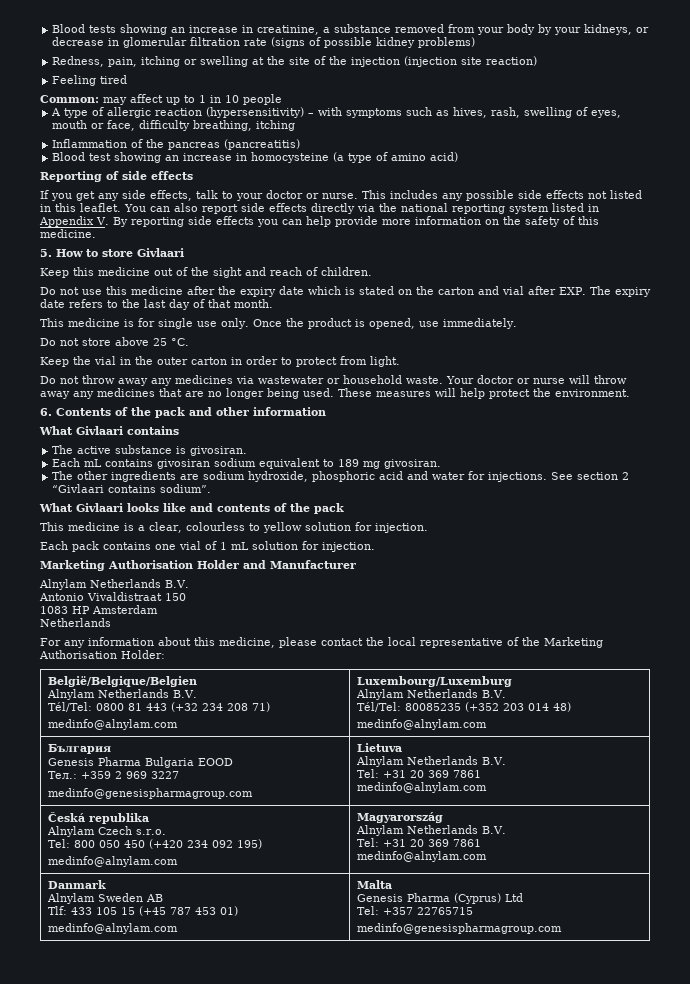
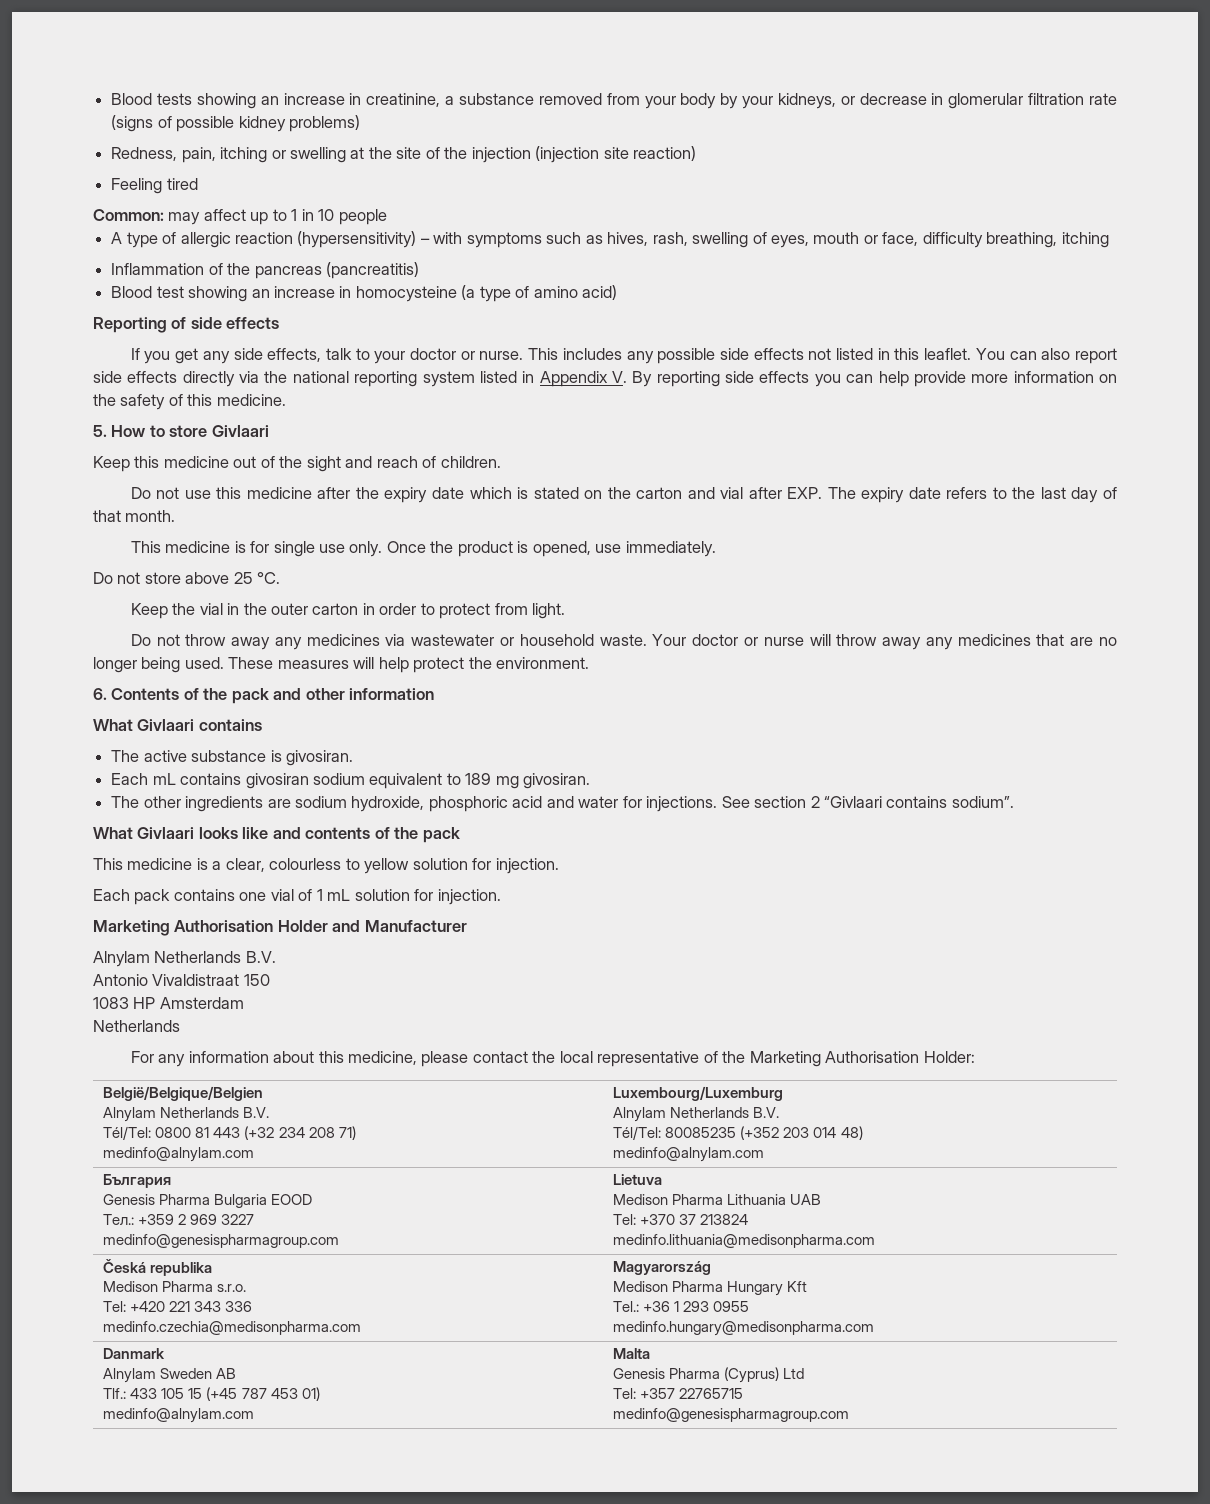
  България
  Genesis Pharma Bulgaria EOOD
  Teл.: +359 2 969 3227
  medinfo@genesispharmagroup.com | Lietuva
- Alnylam Netherlands B.V.
- Tel: +31 20 369 7861
- medinfo@alnylam.com
+ Medison Pharma Lithuania UAB
+ Tel: +370 37 213824
+ medinfo.lithuania@medisonpharma.com
  Česká republika
- Alnylam Czech s.r.o.
- Tel: 800 050 450 (+420 234 092 195)
- medinfo@alnylam.com | Magyarország
- Alnylam Netherlands B.V.
- Tel: +31 20 369 7861
- medinfo@alnylam.com
+ Medison Pharma s.r.o.
+ Tel: +420 221 343 336
+ medinfo.czechia@medisonpharma.com | Magyarország
+ Medison Pharma Hungary Kft
+ Tel.: +36 1 293 0955
+ medinfo.hungary@medisonpharma.com
  Danmark
  Alnylam Sweden AB
- Tlf: 433 105 15 (+45 787 453 01)
+ Tlf.: 433 105 15 (+45 787 453 01)

